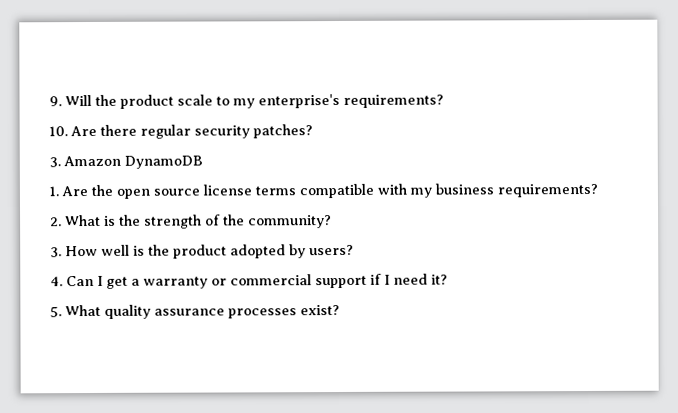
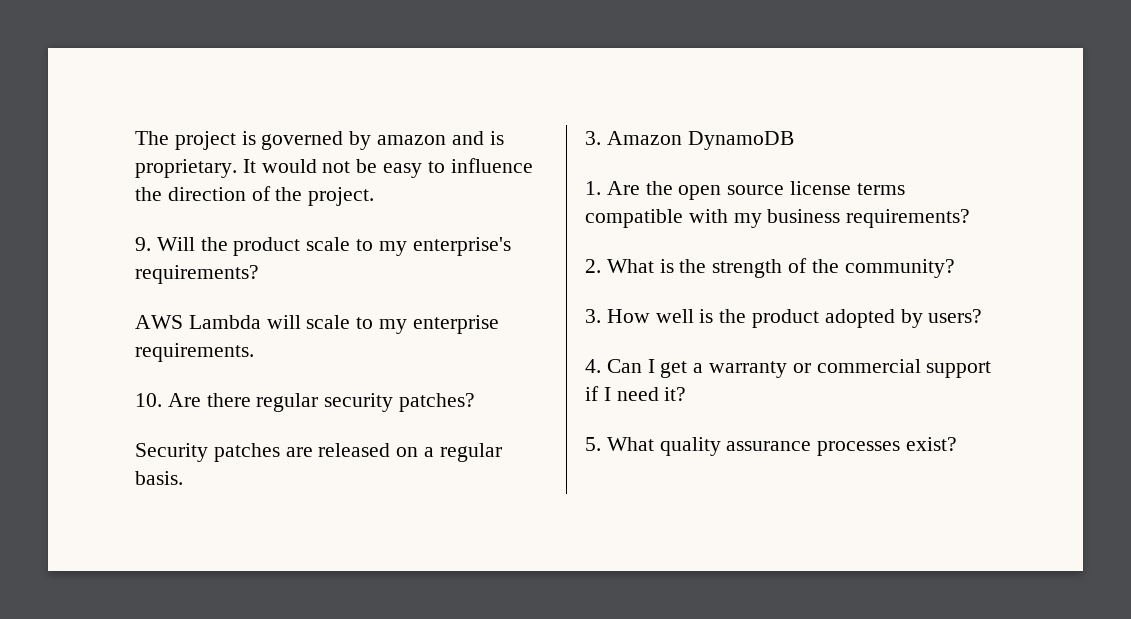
+ The project is governed by amazon and is proprietary. It would not be easy to influence the direction of the project.
+ AWS Lambda will scale to my enterprise requirements.
+ Security patches are released on a regular basis.

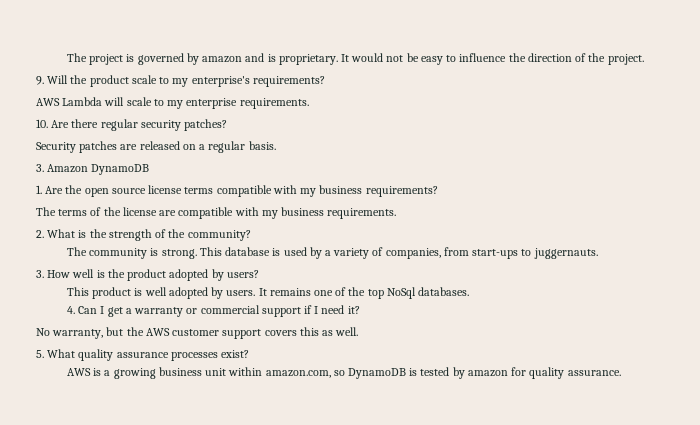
+ The terms of the license are compatible with my business requirements.
+ The community is strong. This database is used by a variety of companies, from start-ups to juggernauts.
+ This product is well adopted by users. It remains one of the top NoSql databases.
+ No warranty, but the AWS customer support covers this as well.
+ AWS is a growing business unit within amazon.com, so DynamoDB is tested by amazon for quality assurance.

